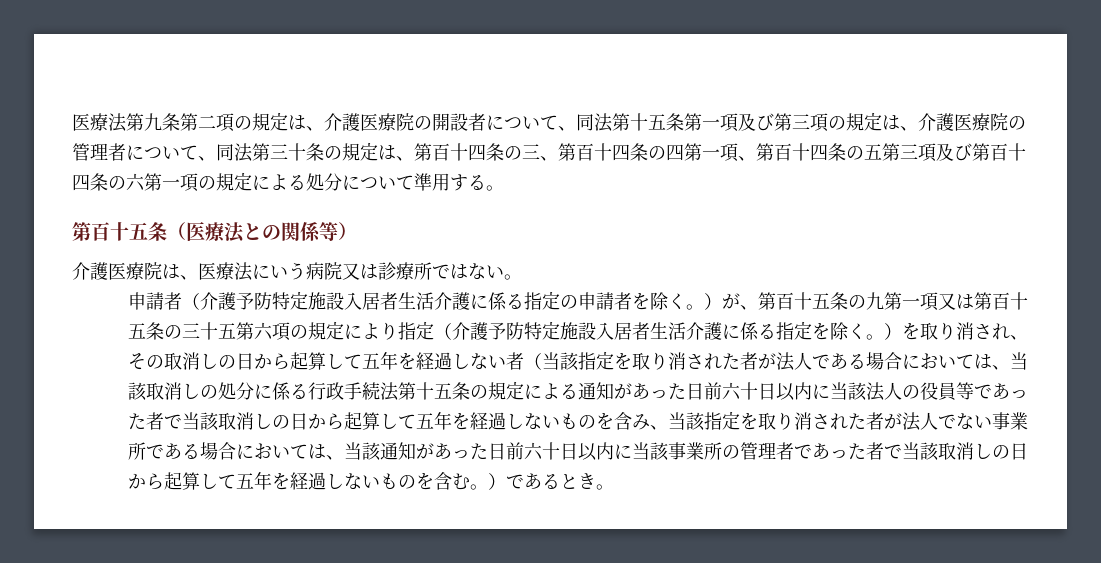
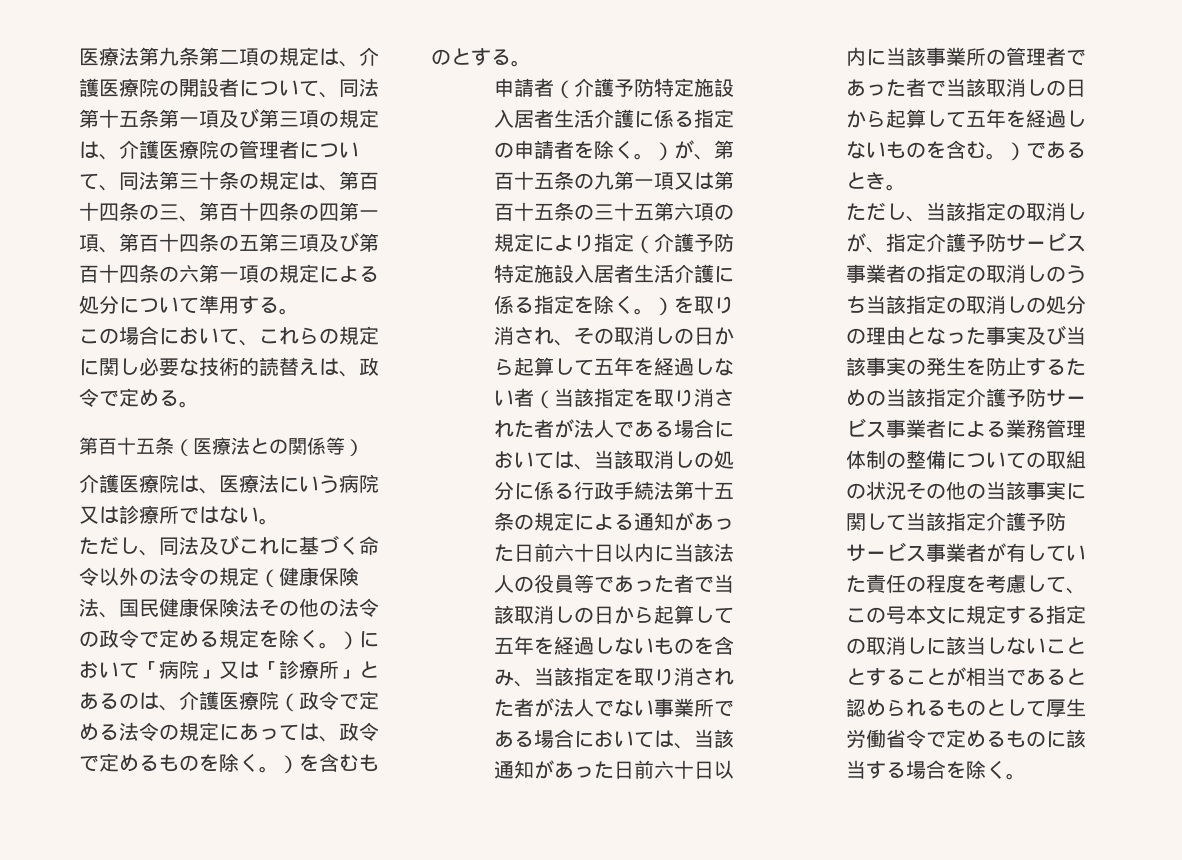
+ この場合において、これらの規定に関し必要な技術的読替えは、政令で定める。
+ ただし、同法及びこれに基づく命令以外の法令の規定（健康保険法、国民健康保険法その他の法令の政令で定める規定を除く。）において「病院」又は「診療所」とあるのは、介護医療院（政令で定める法令の規定にあっては、政令で定めるものを除く。）を含むものとする。
+ ただし、当該指定の取消しが、指定介護予防サービス事業者の指定の取消しのうち当該指定の取消しの処分の理由となった事実及び当該事実の発生を防止するための当該指定介護予防サービス事業者による業務管理体制の整備についての取組の状況その他の当該事実に関して当該指定介護予防サービス事業者が有していた責任の程度を考慮して、この号本文に規定する指定の取消しに該当しないこととすることが相当であると認められるものとして厚生労働省令で定めるものに該当する場合を除く。

